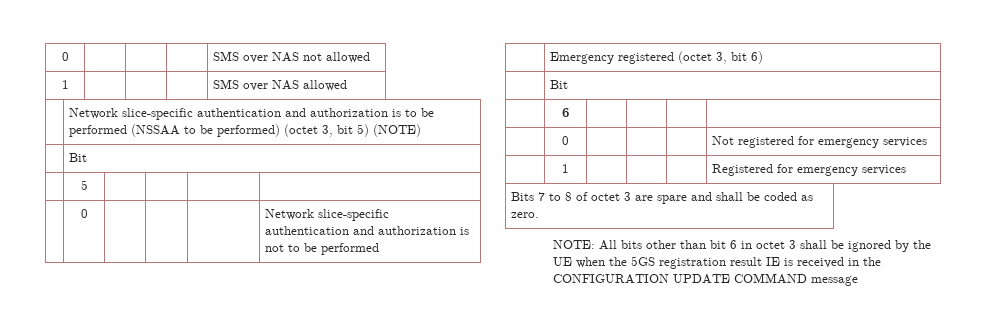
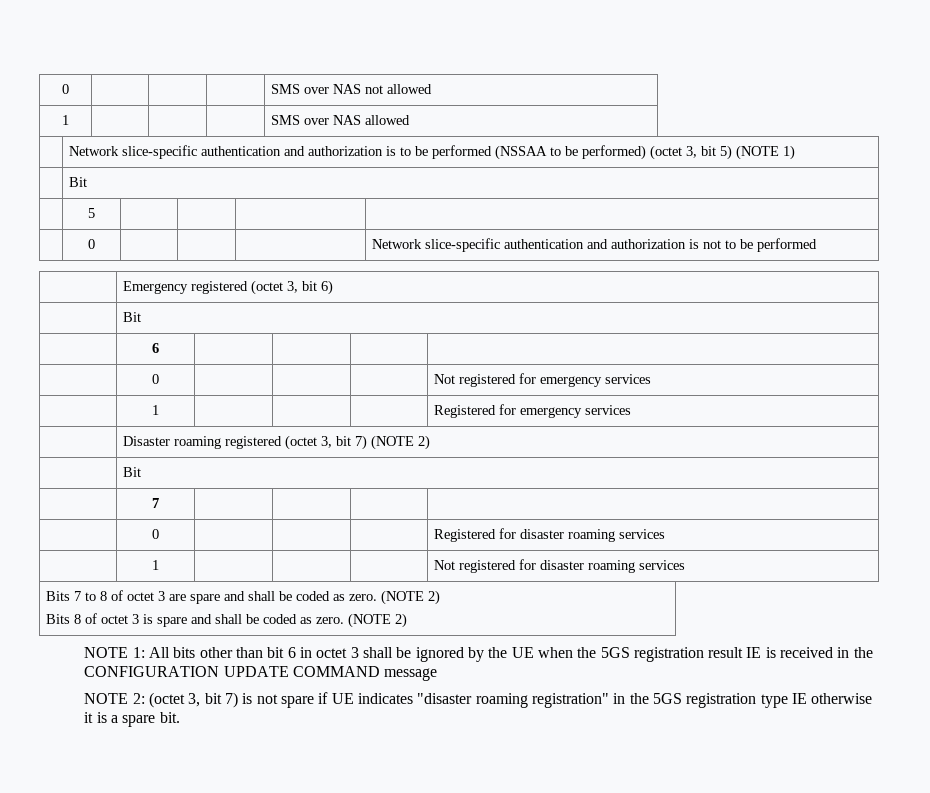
- | Network slice-specific authentication and authorization is to be performed (NSSAA to be performed) (octet 3, bit 5) (NOTE)
+ | Network slice-specific authentication and authorization is to be performed (NSSAA to be performed) (octet 3, bit 5) (NOTE 1)
+ | Disaster roaming registered (octet 3, bit 7) (NOTE 2)
+ | Bit
+ | 7 | | | |
+ | 0 | | | | Registered for disaster roaming services
+ | 1 | | | | Not registered for disaster roaming services
- Bits 7 to 8 of octet 3 are spare and shall be coded as zero.
- NOTE: All bits other than bit 6 in octet 3 shall be ignored by the UE when the 5GS registration result IE is received in the CONFIGURATION UPDATE COMMAND message
+ Bits 7 to 8 of octet 3 are spare and shall be coded as zero. (NOTE 2)
+ Bits 8 of octet 3 is spare and shall be coded as zero. (NOTE 2)
+ NOTE 1: All bits other than bit 6 in octet 3 shall be ignored by the UE when the 5GS registration result IE is received in the CONFIGURATION UPDATE COMMAND message
+ NOTE 2: (octet 3, bit 7) is not spare if UE indicates "disaster roaming registration" in the 5GS registration type IE otherwise it is a spare bit.

